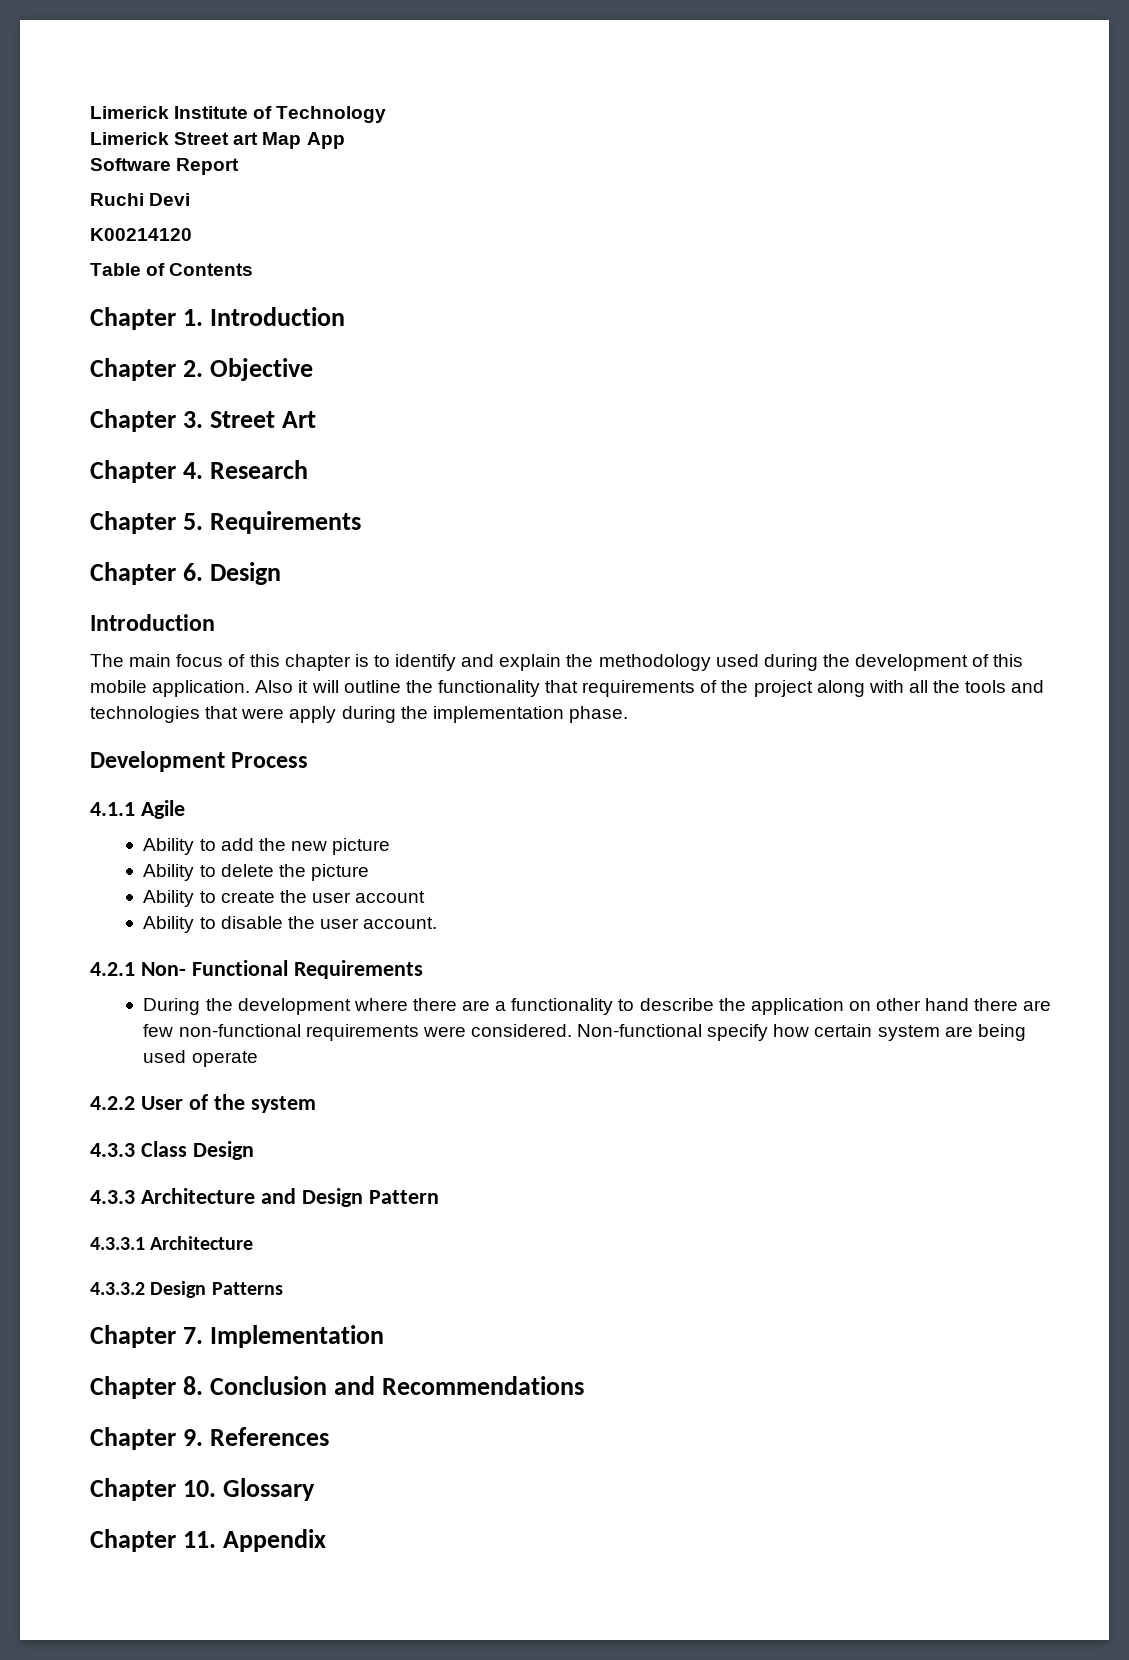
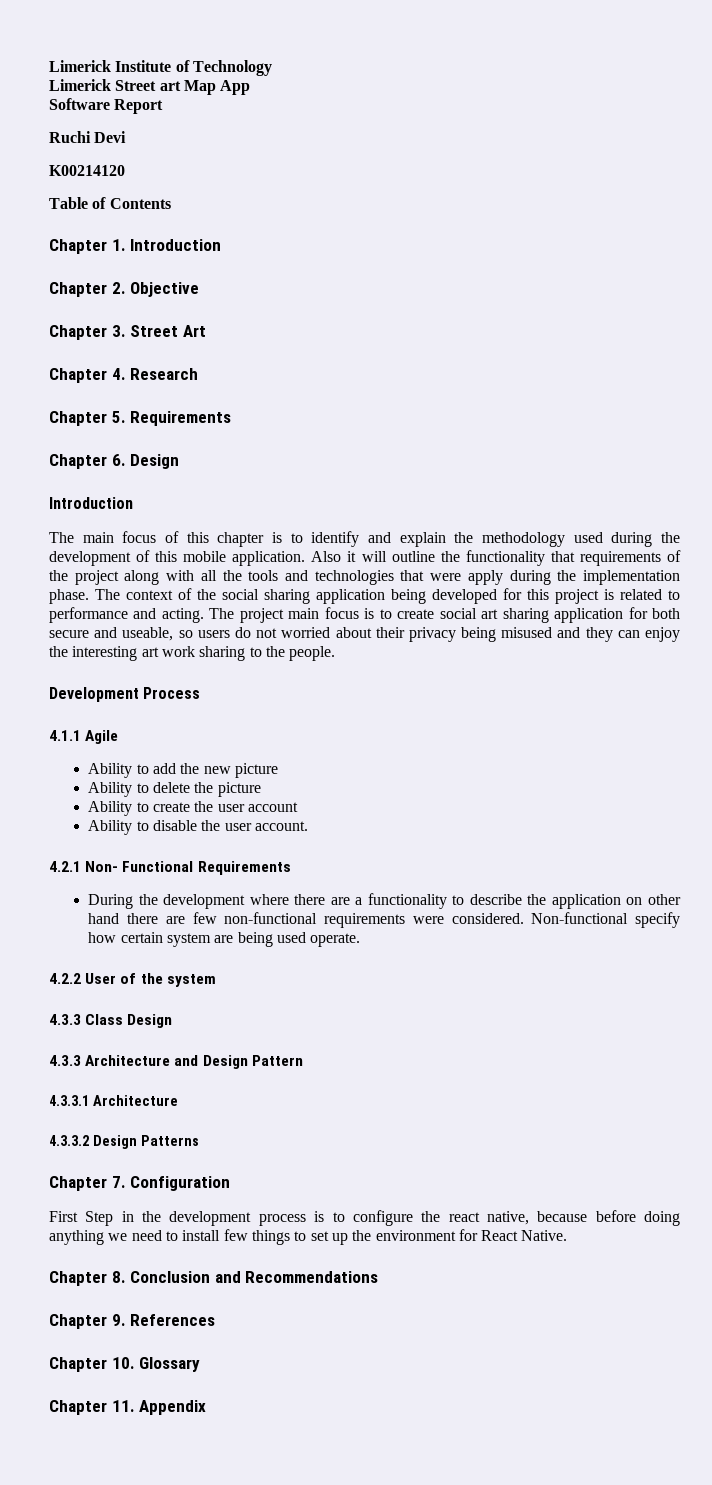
+ The context of the social sharing application being developed for this project is related to performance and acting. The project main focus is to create social art sharing application for both secure and useable, so users do not worried about their privacy being misused and they can enjoy the interesting art work sharing to the people.
- Non-functional specify how certain system are being used operate
+ Non-functional specify how certain system are being used operate.
- Chapter 7. Implementation
+ Chapter 7. Configuration
+ First Step in the development process is to configure the react native, because before doing anything we need to install few things to set up the environment for React Native.

